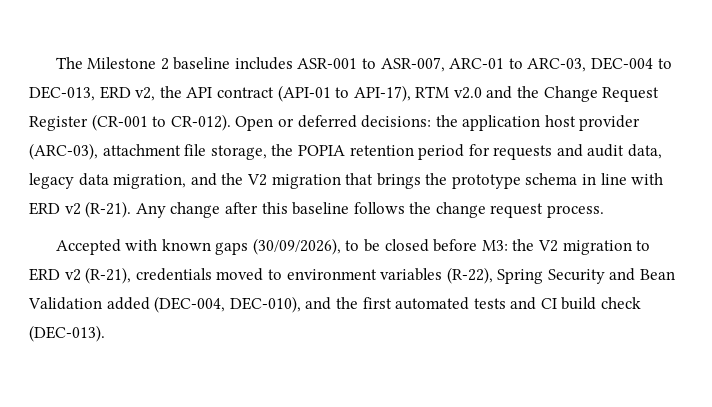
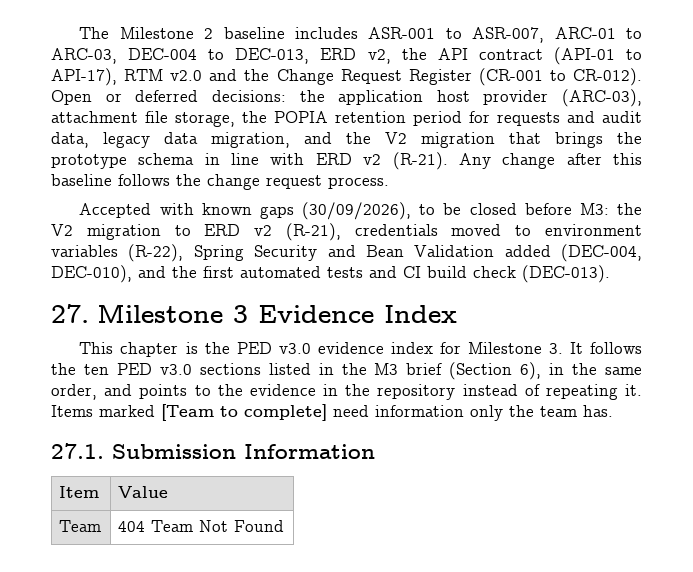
+ 27. Milestone 3 Evidence Index
+ This chapter is the PED v3.0 evidence index for Milestone 3. It follows the ten PED v3.0 sections listed in the M3 brief (Section 6), in the same order, and points to the evidence in the repository instead of repeating it. Items marked [Team to complete] need information only the team has.
+ 27.1. Submission Information
+ Item | Value
+ Team | 404 Team Not Found

